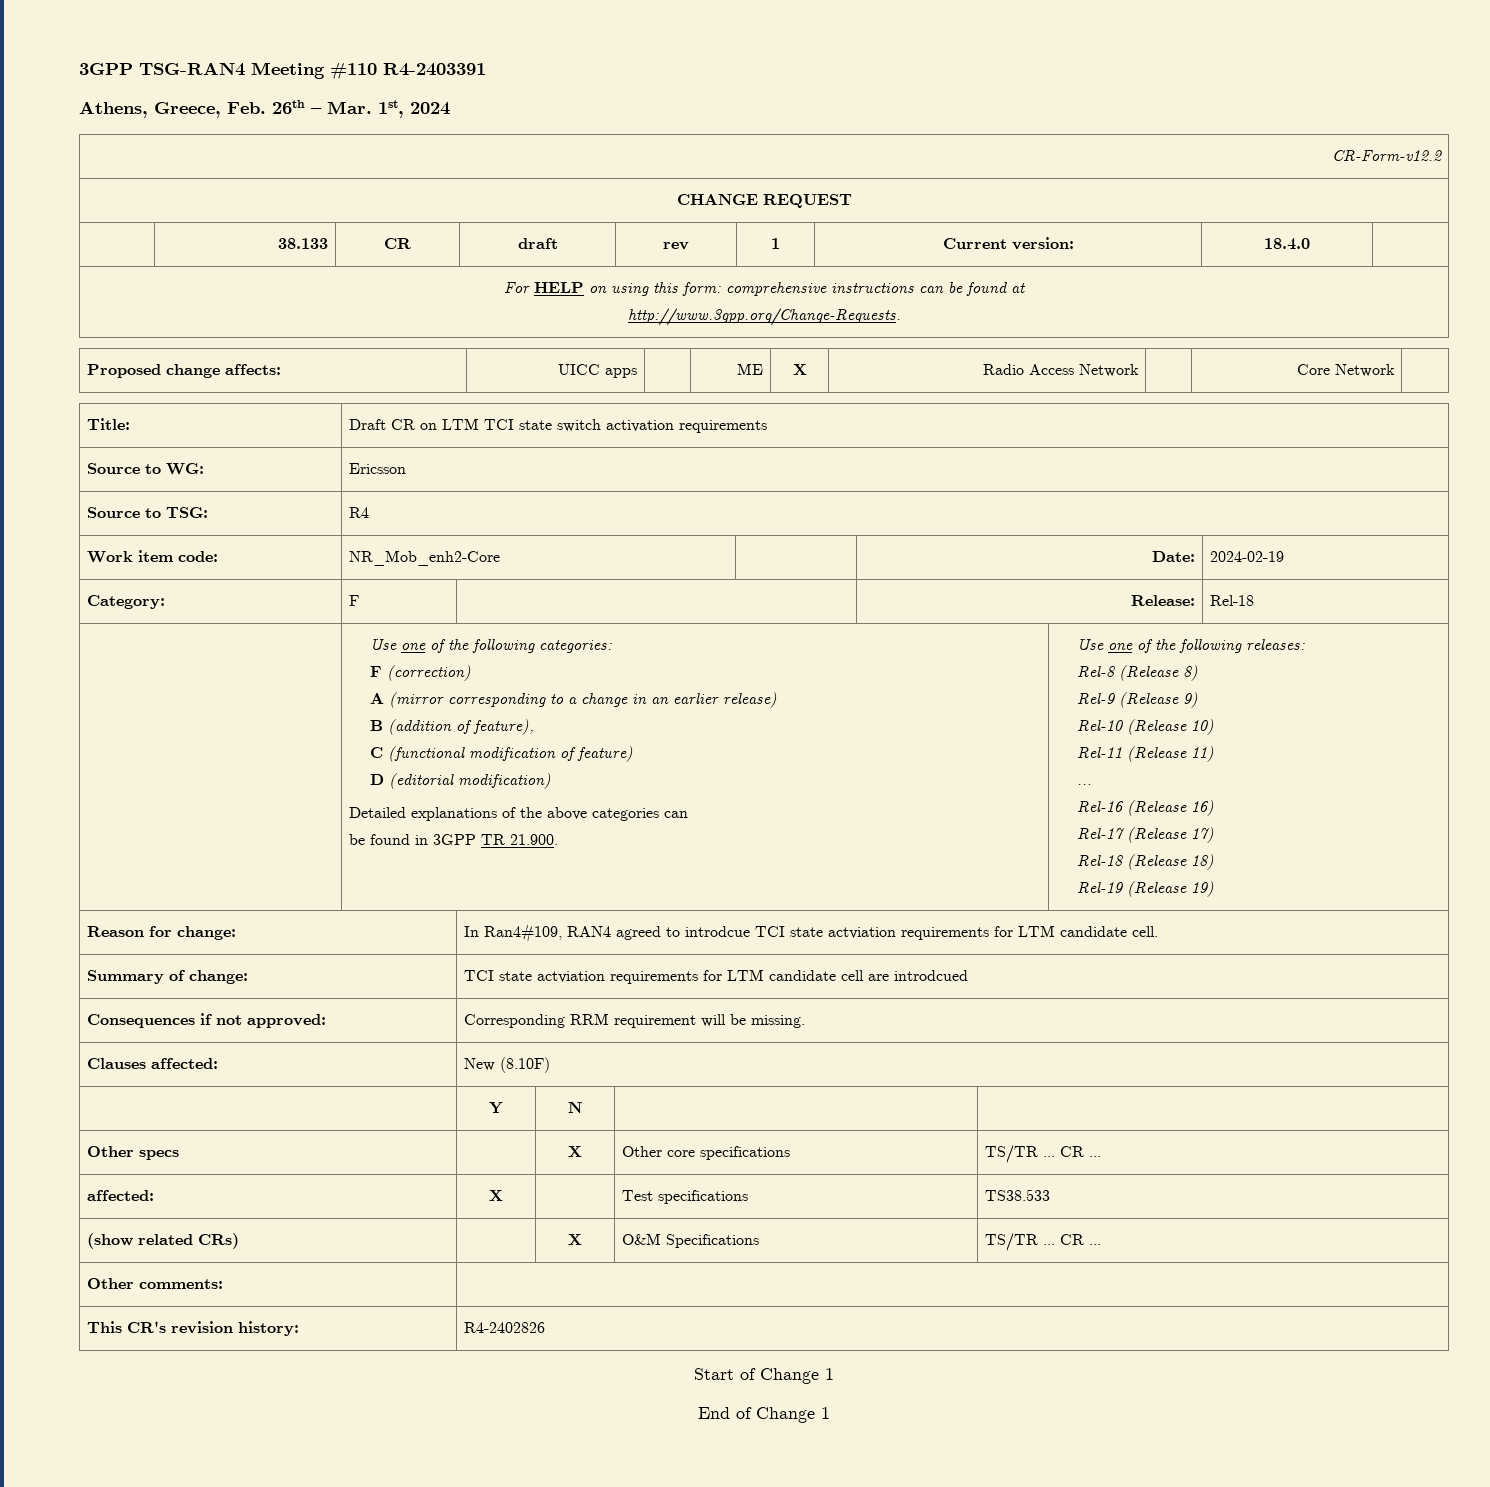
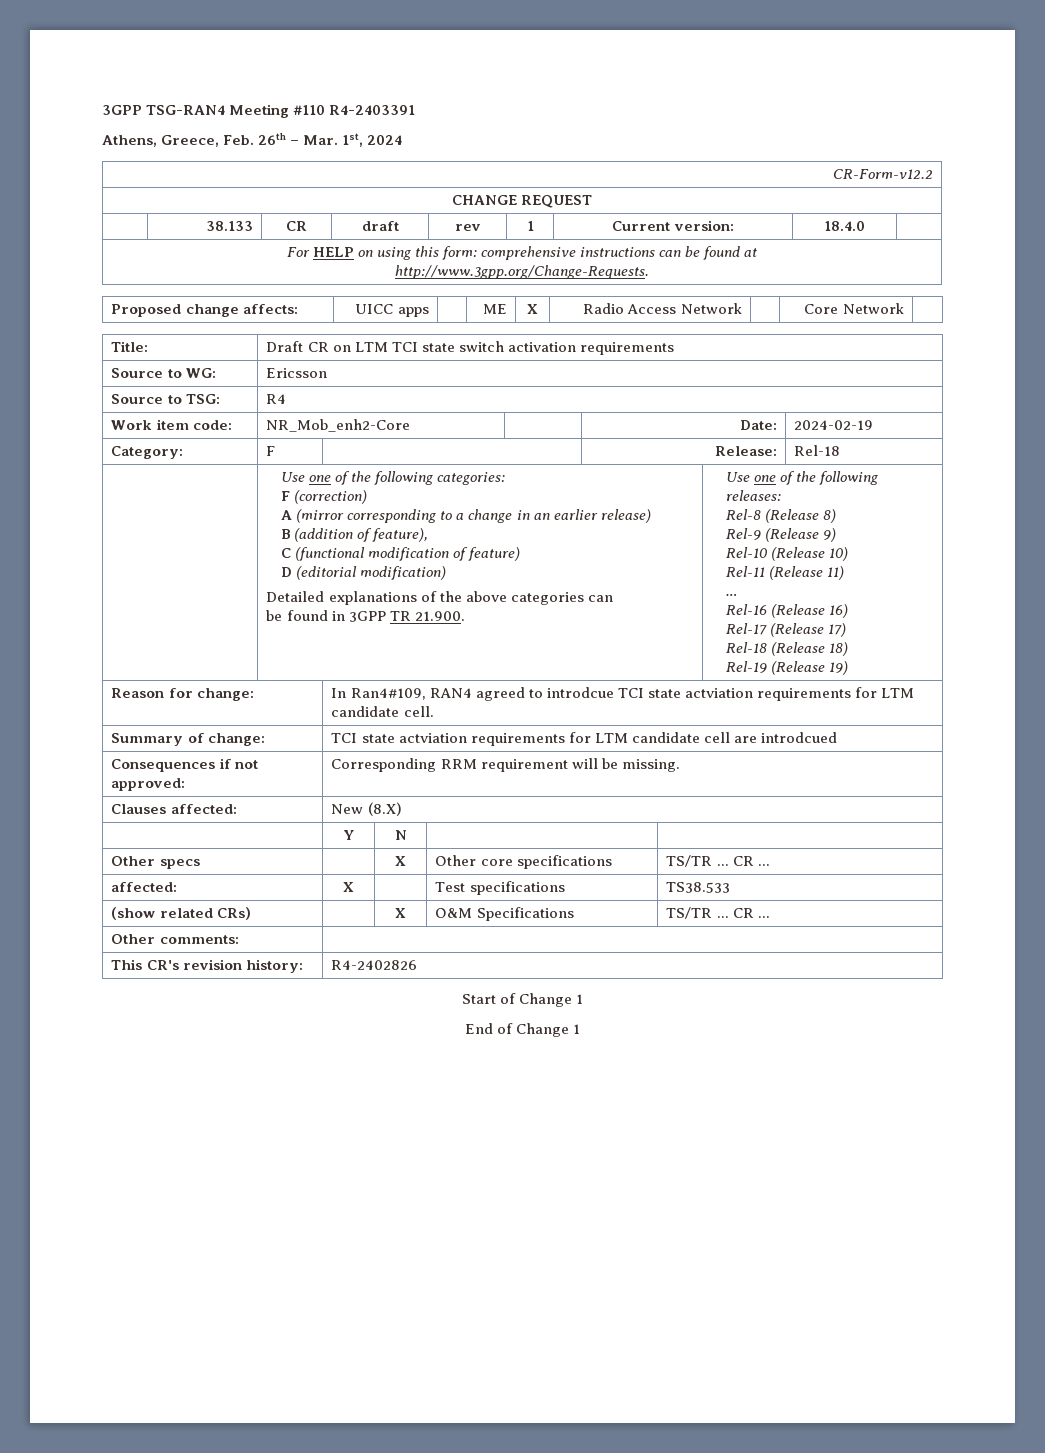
- Clauses affected: | New (8.10F)
+ Clauses affected: | New (8.X)

